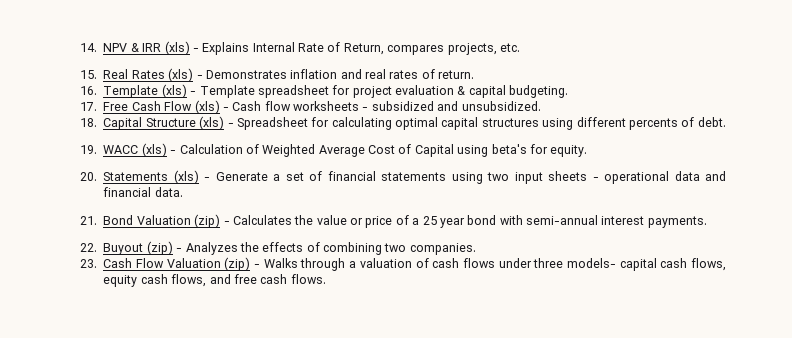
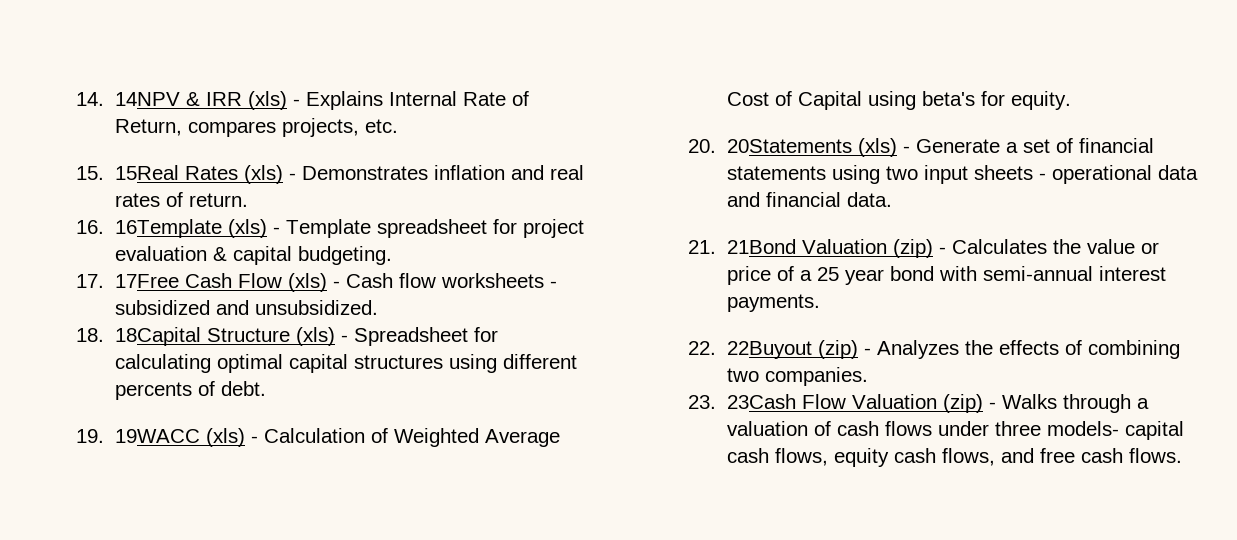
- 14. NPV & IRR (xls) - Explains Internal Rate of Return, compares projects, etc.
+ 14. 14NPV & IRR (xls) - Explains Internal Rate of Return, compares projects, etc.
- 15. Real Rates (xls) - Demonstrates inflation and real rates of return.
+ 15. 15Real Rates (xls) - Demonstrates inflation and real rates of return.
- 16. Template (xls) - Template spreadsheet for project evaluation & capital budgeting.
+ 16. 16Template (xls) - Template spreadsheet for project evaluation & capital budgeting.
- 17. Free Cash Flow (xls) - Cash flow worksheets - subsidized and unsubsidized.
+ 17. 17Free Cash Flow (xls) - Cash flow worksheets - subsidized and unsubsidized.
- 18. Capital Structure (xls) - Spreadsheet for calculating optimal capital structures using different percents of debt.
+ 18. 18Capital Structure (xls) - Spreadsheet for calculating optimal capital structures using different percents of debt.
- 19. WACC (xls) - Calculation of Weighted Average Cost of Capital using beta's for equity.
+ 19. 19WACC (xls) - Calculation of Weighted Average Cost of Capital using beta's for equity.
- 20. Statements (xls) - Generate a set of financial statements using two input sheets - operational data and financial data.
+ 20. 20Statements (xls) - Generate a set of financial statements using two input sheets - operational data and financial data.
- 21. Bond Valuation (zip) - Calculates the value or price of a 25 year bond with semi-annual interest payments.
+ 21. 21Bond Valuation (zip) - Calculates the value or price of a 25 year bond with semi-annual interest payments.
- 22. Buyout (zip) - Analyzes the effects of combining two companies.
+ 22. 22Buyout (zip) - Analyzes the effects of combining two companies.
- 23. Cash Flow Valuation (zip) - Walks through a valuation of cash flows under three models- capital cash flows, equity cash flows, and free cash flows.
+ 23. 23Cash Flow Valuation (zip) - Walks through a valuation of cash flows under three models- capital cash flows, equity cash flows, and free cash flows.

